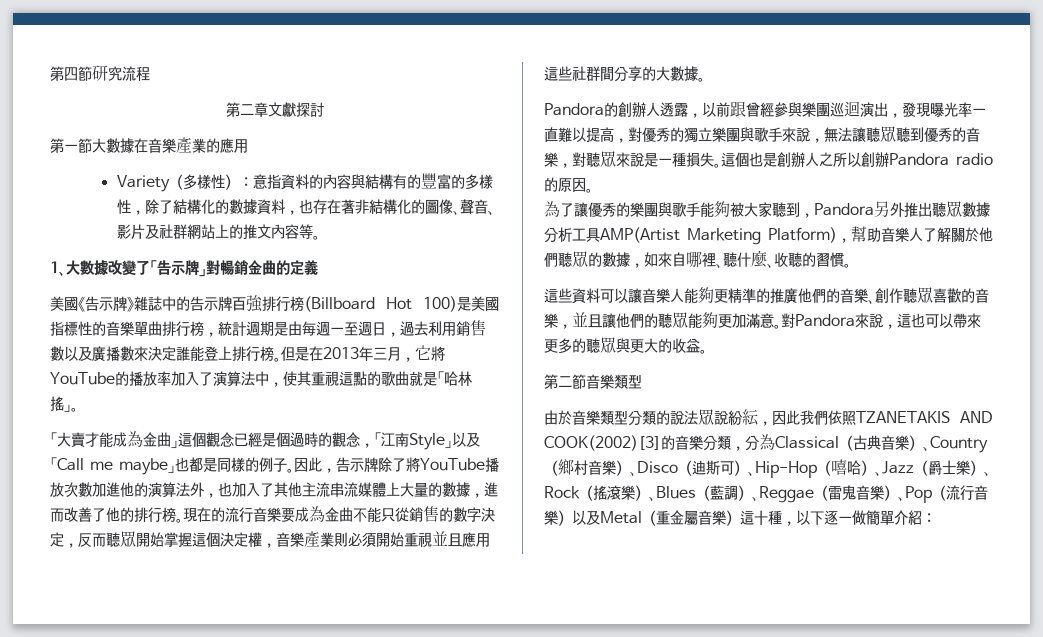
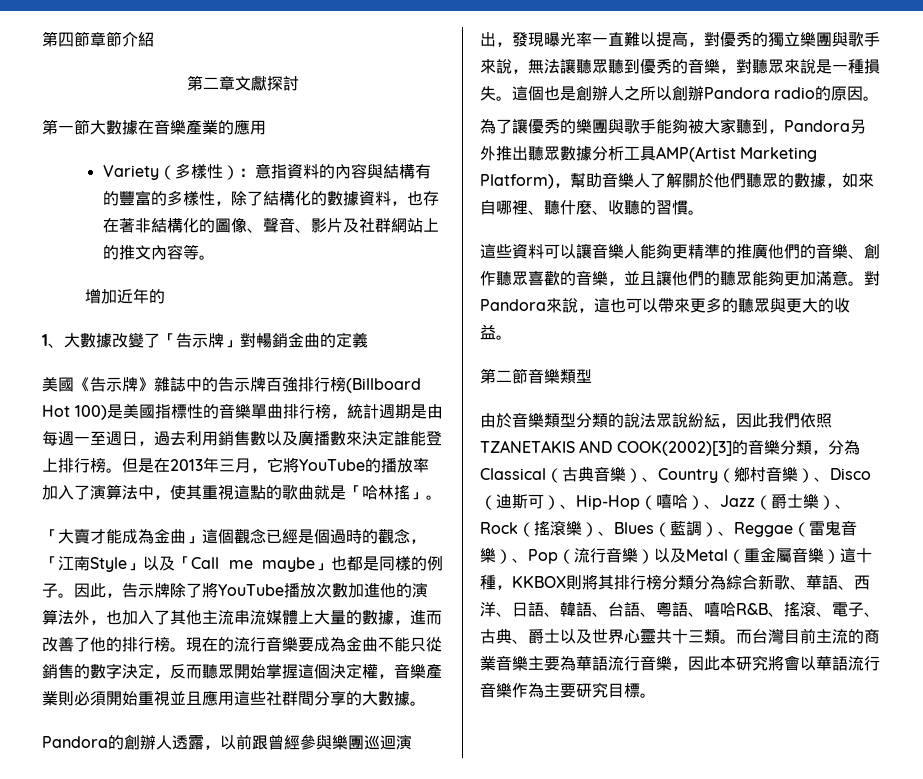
- 第四節研究流程
+ 第四節章節介紹
+ 增加近年的
- 由於音樂類型分類的說法眾說紛紜，因此我們依照TZANETAKIS AND COOK(2002)[3]的音樂分類，分為Classical（古典音樂）、Country（鄉村音樂）、Disco（迪斯可）、Hip-Hop（嘻哈）、Jazz（爵士樂）、Rock（搖滾樂）、Blues（藍調）、Reggae（雷鬼音樂）、Pop（流行音樂）以及Metal（重金屬音樂）這十種，以下逐一做簡單介紹：
+ 由於音樂類型分類的說法眾說紛紜，因此我們依照TZANETAKIS AND COOK(2002)[3]的音樂分類，分為Classical（古典音樂）、Country（鄉村音樂）、Disco（迪斯可）、Hip-Hop（嘻哈）、Jazz（爵士樂）、Rock（搖滾樂）、Blues（藍調）、Reggae（雷鬼音樂）、Pop（流行音樂）以及Metal（重金屬音樂）這十種，KKBOX則將其排行榜分類分為綜合新歌、華語、西洋、日語、韓語、台語、粵語、嘻哈R&B、搖滾、電子、古典、爵士以及世界心靈共十三類。而台灣目前主流的商業音樂主要為華語流行音樂，因此本研究將會以華語流行音樂作為主要研究目標。

